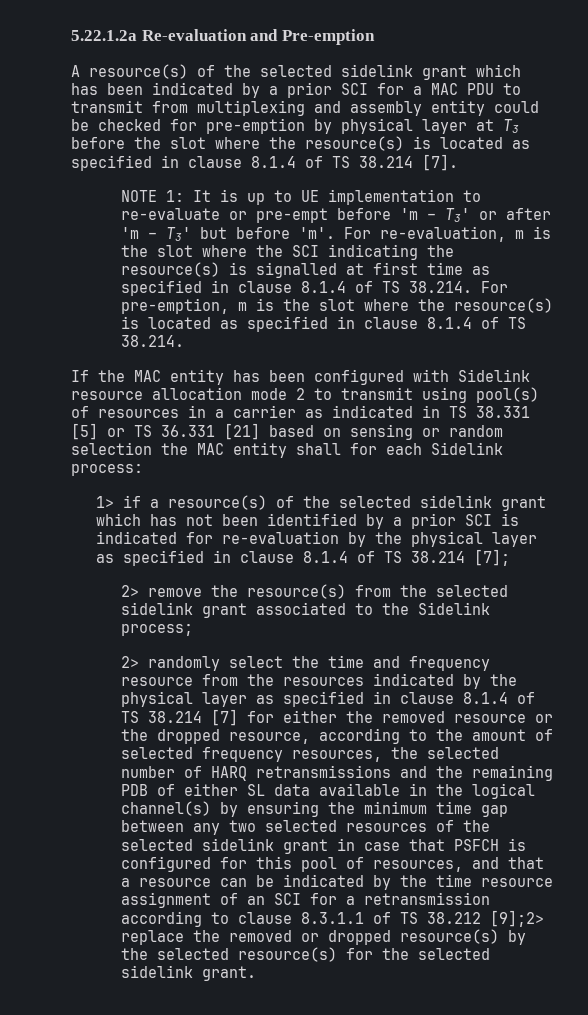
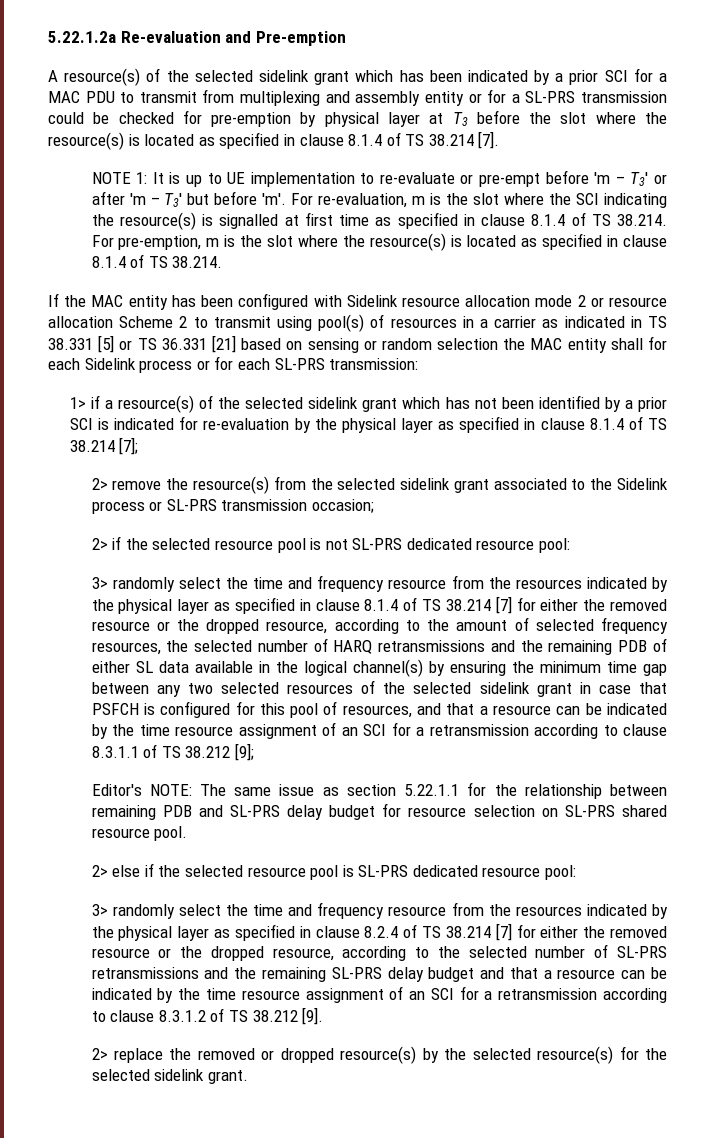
- A resource(s) of the selected sidelink grant which has been indicated by a prior SCI for a MAC PDU to transmit from multiplexing and assembly entity could be checked for pre-emption by physical layer at T3 before the slot where the resource(s) is located as specified in clause 8.1.4 of TS 38.214 [7].
+ A resource(s) of the selected sidelink grant which has been indicated by a prior SCI for a MAC PDU to transmit from multiplexing and assembly entity or for a SL-PRS transmission could be checked for pre-emption by physical layer at T3 before the slot where the resource(s) is located as specified in clause 8.1.4 of TS 38.214 [7].
- If the MAC entity has been configured with Sidelink resource allocation mode 2 to transmit using pool(s) of resources in a carrier as indicated in TS 38.331 [5] or TS 36.331 [21] based on sensing or random selection the MAC entity shall for each Sidelink process:
+ If the MAC entity has been configured with Sidelink resource allocation mode 2 or resource allocation Scheme 2 to transmit using pool(s) of resources in a carrier as indicated in TS 38.331 [5] or TS 36.331 [21] based on sensing or random selection the MAC entity shall for each Sidelink process or for each SL-PRS transmission:
- 2> remove the resource(s) from the selected sidelink grant associated to the Sidelink process;
- 2> randomly select the time and frequency resource from the resources indicated by the physical layer as specified in clause 8.1.4 of TS 38.214 [7] for either the removed resource or the dropped resource, according to the amount of selected frequency resources, the selected number of HARQ retransmissions and the remaining PDB of either SL data available in the logical channel(s) by ensuring the minimum time gap between any two selected resources of the selected sidelink grant in case that PSFCH is configured for this pool of resources, and that a resource can be indicated by the time resource assignment of an SCI for a retransmission according to clause 8.3.1.1 of TS 38.212 [9];2> replace the removed or dropped resource(s) by the selected resource(s) for the selected sidelink grant.
+ 2> remove the resource(s) from the selected sidelink grant associated to the Sidelink process or SL-PRS transmission occasion;
+ 2> if the selected resource pool is not SL-PRS dedicated resource pool:
+ 3> randomly select the time and frequency resource from the resources indicated by the physical layer as specified in clause 8.1.4 of TS 38.214 [7] for either the removed resource or the dropped resource, according to the amount of selected frequency resources, the selected number of HARQ retransmissions and the remaining PDB of either SL data available in the logical channel(s) by ensuring the minimum time gap between any two selected resources of the selected sidelink grant in case that PSFCH is configured for this pool of resources, and that a resource can be indicated by the time resource assignment of an SCI for a retransmission according to clause 8.3.1.1 of TS 38.212 [9];
+ Editor's NOTE: The same issue as section 5.22.1.1 for the relationship between remaining PDB and SL-PRS delay budget for resource selection on SL-PRS shared resource pool.
+ 2> else if the selected resource pool is SL-PRS dedicated resource pool:
+ 3> randomly select the time and frequency resource from the resources indicated by the physical layer as specified in clause 8.2.4 of TS 38.214 [7] for either the removed resource or the dropped resource, according to the selected number of SL-PRS retransmissions and the remaining SL-PRS delay budget and that a resource can be indicated by the time resource assignment of an SCI for a retransmission according to clause 8.3.1.2 of TS 38.212 [9].
+ 2> replace the removed or dropped resource(s) by the selected resource(s) for the selected sidelink grant.

